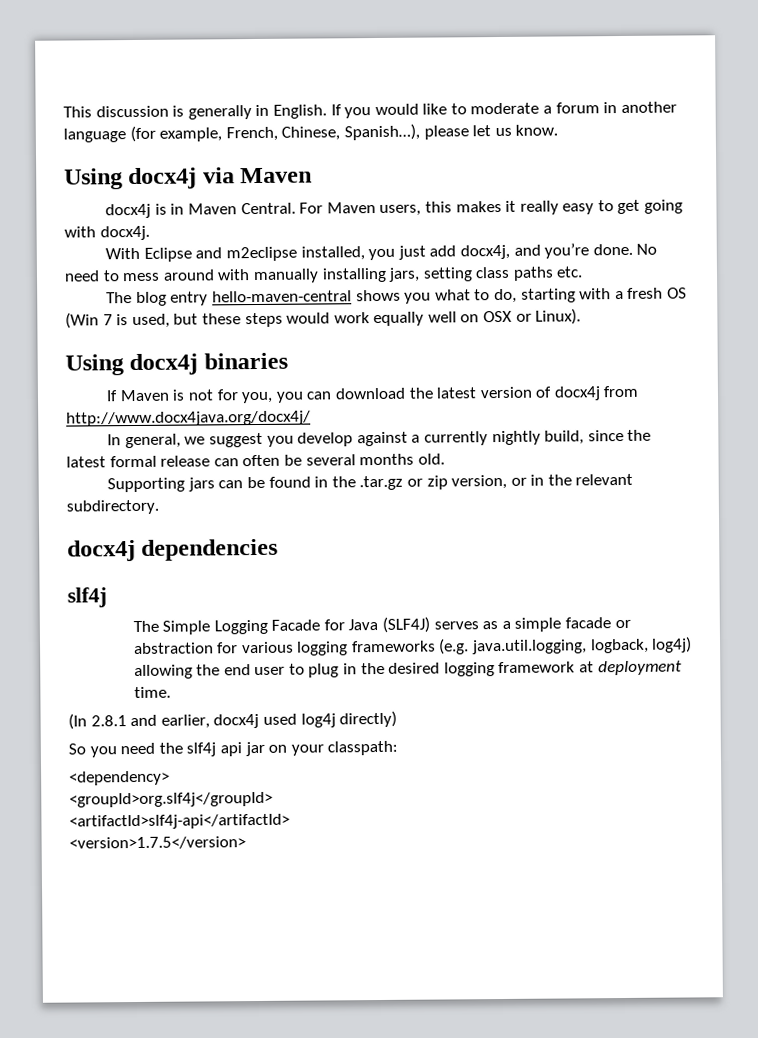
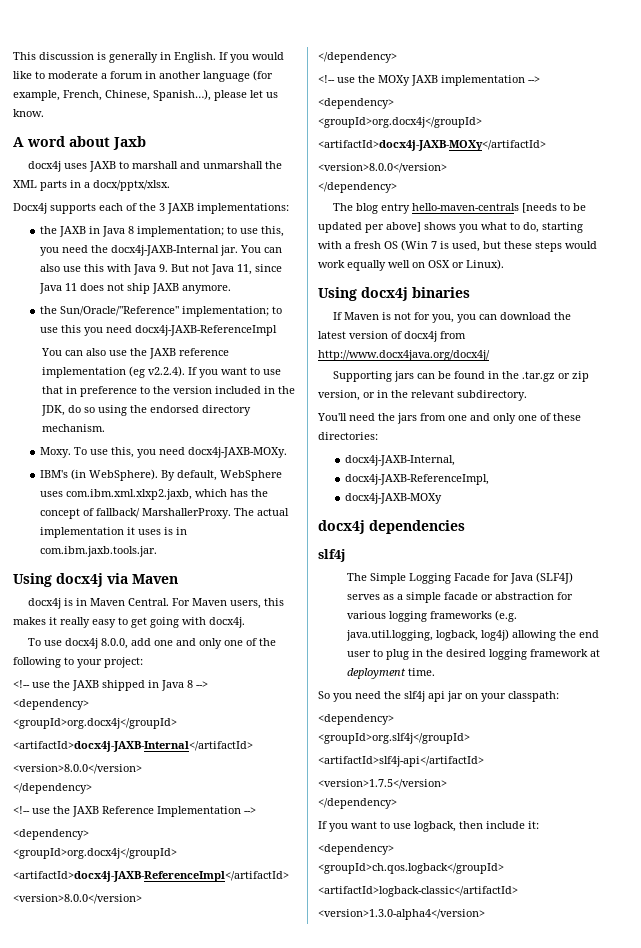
+ A word about Jaxb
+ docx4j uses JAXB to marshall and unmarshall the XML parts in a docx/pptx/xlsx.
+ Docx4j supports each of the 3 JAXB implementations:
+ the JAXB in Java 8 implementation; to use this, you need the docx4j-JAXB-Internal jar. You can also use this with Java 9. But not Java 11, since Java 11 does not ship JAXB anymore.
+ the Sun/Oracle/"Reference" implementation; to use this you need docx4j-JAXB-ReferenceImpl
+ You can also use the JAXB reference implementation (eg v2.2.4). If you want to use that in preference to the version included in the JDK, do so using the endorsed directory mechanism.
+ Moxy. To use this, you need docx4j-JAXB-MOXy.
+ IBM's (in WebSphere). By default, WebSphere uses com.ibm.xml.xlxp2.jaxb, which has the concept of fallback/ MarshallerProxy. The actual implementation it uses is in com.ibm.jaxb.tools.jar.
- With Eclipse and m2eclipse installed, you just add docx4j, and you’re done. No need to mess around with manually installing jars, setting class paths etc.
- The blog entry hello-maven-central shows you what to do, starting with a fresh OS (Win 7 is used, but these steps would work equally well on OSX or Linux).
+ To use docx4j 8.0.0, add one and only one of the following to your project:
+ <!-- use the JAXB shipped in Java 8 -->
+ <dependency>
+ <groupId>org.docx4j</groupId>
+ <artifactId>docx4j-JAXB-Internal</artifactId>
+ <version>8.0.0</version>
+ </dependency>
+ <!-- use the JAXB Reference Implementation -->
+ <dependency>
+ <groupId>org.docx4j</groupId>
+ <artifactId>docx4j-JAXB-ReferenceImpl</artifactId>
+ <version>8.0.0</version>
+ </dependency>
+ <!-- use the MOXy JAXB implementation -->
+ <dependency>
+ <groupId>org.docx4j</groupId>
+ <artifactId>docx4j-JAXB-MOXy</artifactId>
+ <version>8.0.0</version>
+ </dependency>
+ The blog entry hello-maven-centrals [needs to be updated per above] shows you what to do, starting with a fresh OS (Win 7 is used, but these steps would work equally well on OSX or Linux).
- In general, we suggest you develop against a currently nightly build, since the latest formal release can often be several months old.
+ You'll need the jars from one and only one of these directories:
+ docx4j-JAXB-Internal,
+ docx4j-JAXB-ReferenceImpl,
+ docx4j-JAXB-MOXy
- (In 2.8.1 and earlier, docx4j used log4j directly)
  <version>1.7.5</version>
+ </dependency>
+ If you want to use logback, then include it:
+ <dependency>
+ <groupId>ch.qos.logback</groupId>
+ <artifactId>logback-classic</artifactId>
+ <version>1.3.0-alpha4</version>

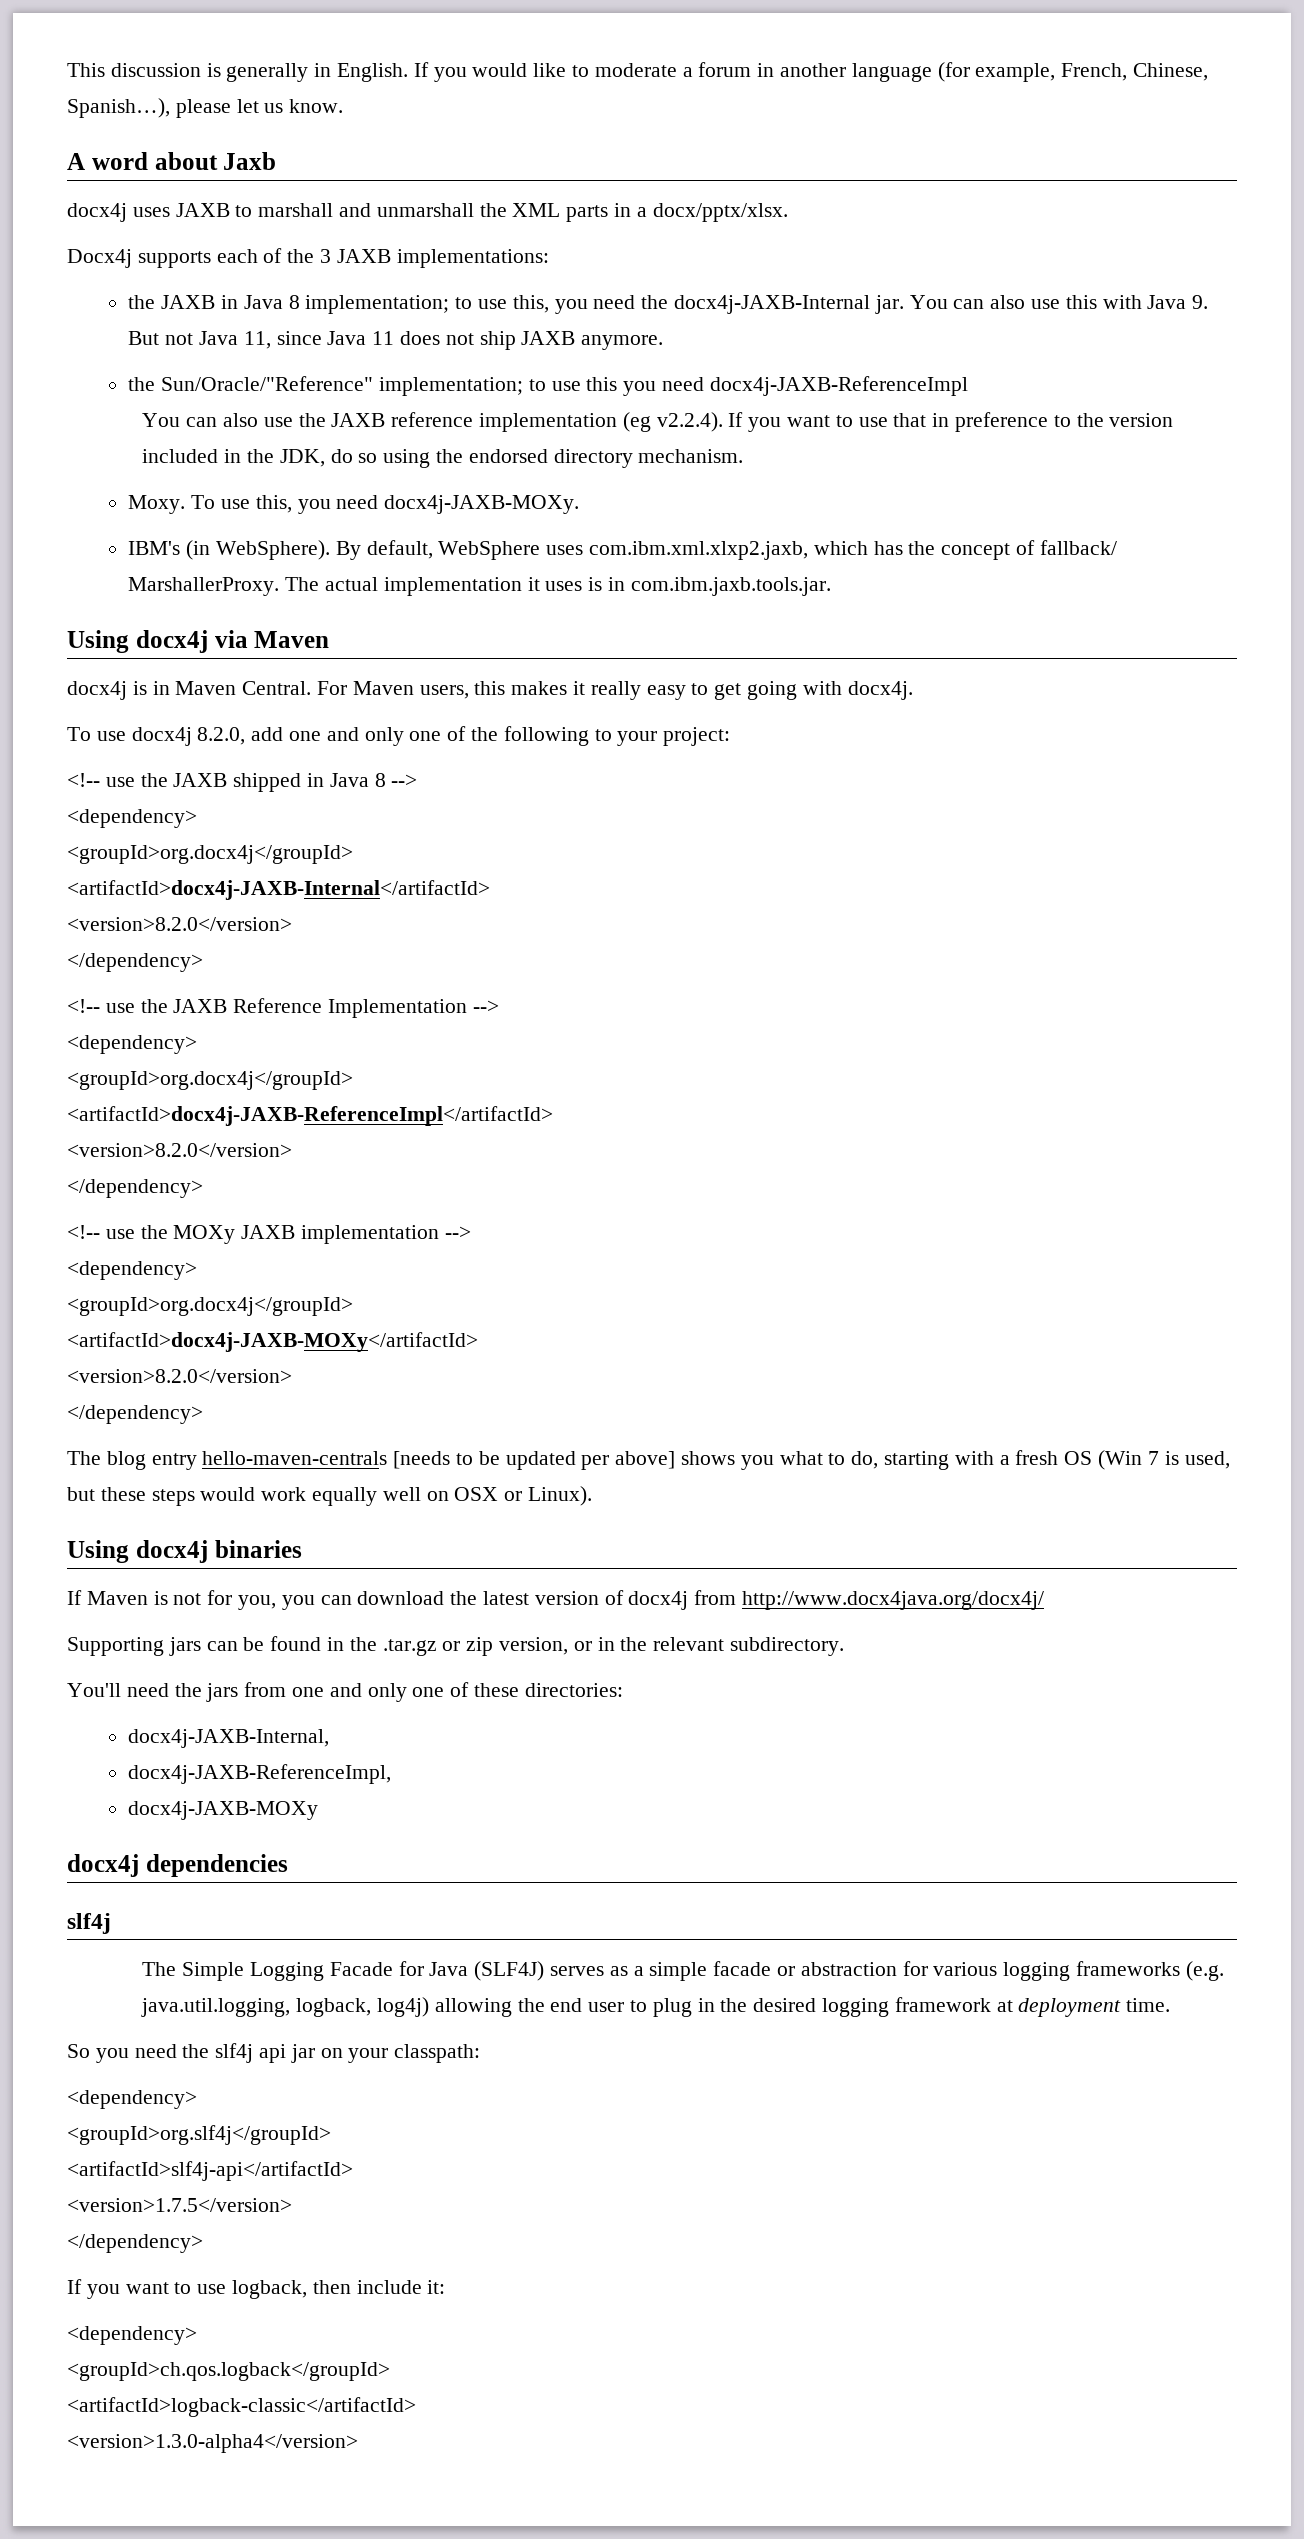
- To use docx4j 8.0.0, add one and only one of the following to your project:
+ To use docx4j 8.2.0, add one and only one of the following to your project:
  <artifactId>docx4j-JAXB-Internal</artifactId>
- <version>8.0.0</version>
+ <version>8.2.0</version>
  <artifactId>docx4j-JAXB-ReferenceImpl</artifactId>
- <version>8.0.0</version>
+ <version>8.2.0</version>
  <artifactId>docx4j-JAXB-MOXy</artifactId>
- <version>8.0.0</version>
+ <version>8.2.0</version>

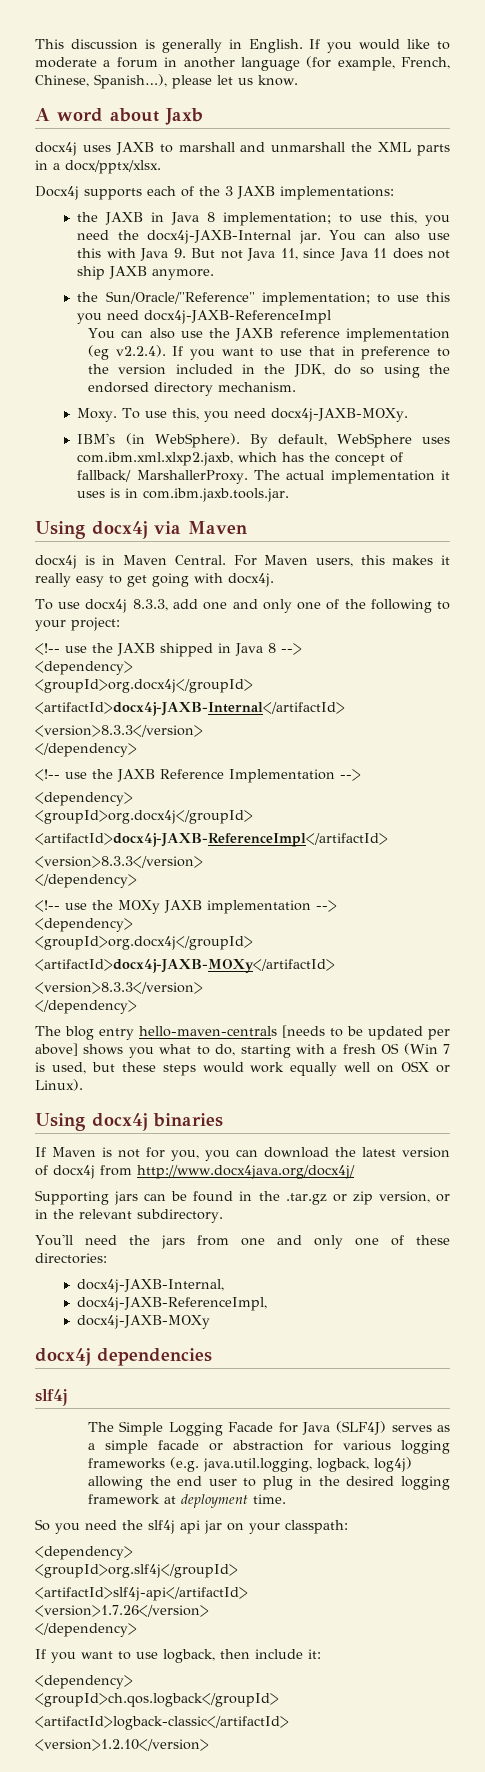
- To use docx4j 8.2.0, add one and only one of the following to your project:
+ To use docx4j 8.3.3, add one and only one of the following to your project:
  <artifactId>docx4j-JAXB-Internal</artifactId>
- <version>8.2.0</version>
+ <version>8.3.3</version>
  <artifactId>docx4j-JAXB-ReferenceImpl</artifactId>
- <version>8.2.0</version>
+ <version>8.3.3</version>
  <artifactId>docx4j-JAXB-MOXy</artifactId>
- <version>8.2.0</version>
+ <version>8.3.3</version>
- <version>1.7.5</version>
+ <version>1.7.26</version>
- <version>1.3.0-alpha4</version>
+ <version>1.2.10</version>

